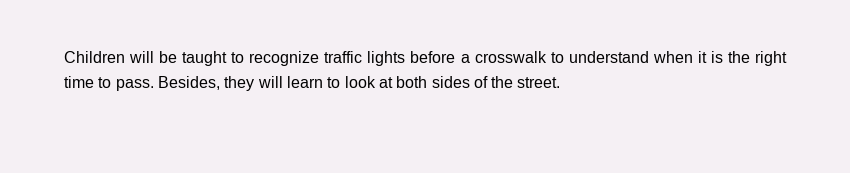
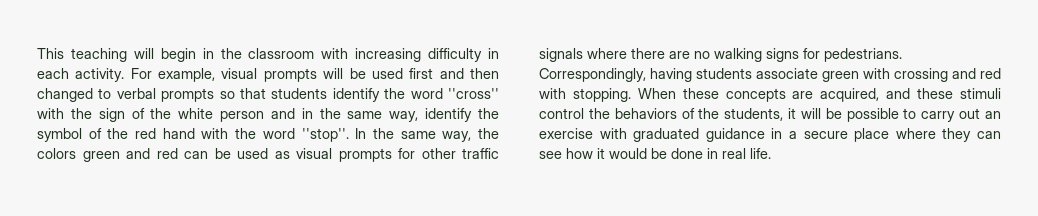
- Children will be taught to recognize traffic lights before a crosswalk to understand when it is the right time to pass. Besides, they will learn to look at both sides of the street.
+ This teaching will begin in the classroom with increasing difficulty in each activity. For example, visual prompts will be used first and then changed to verbal prompts so that students identify the word ''cross'' with the sign of the white person and in the same way, identify the symbol of the red hand with the word ''stop''. In the same way, the colors green and red can be used as visual prompts for other traffic signals where there are no walking signs for pedestrians. Correspondingly, having students associate green with crossing and red with stopping. When these concepts are acquired, and these stimuli control the behaviors of the students, it will be possible to carry out an exercise with graduated guidance in a secure place where they can see how it would be done in real life.

